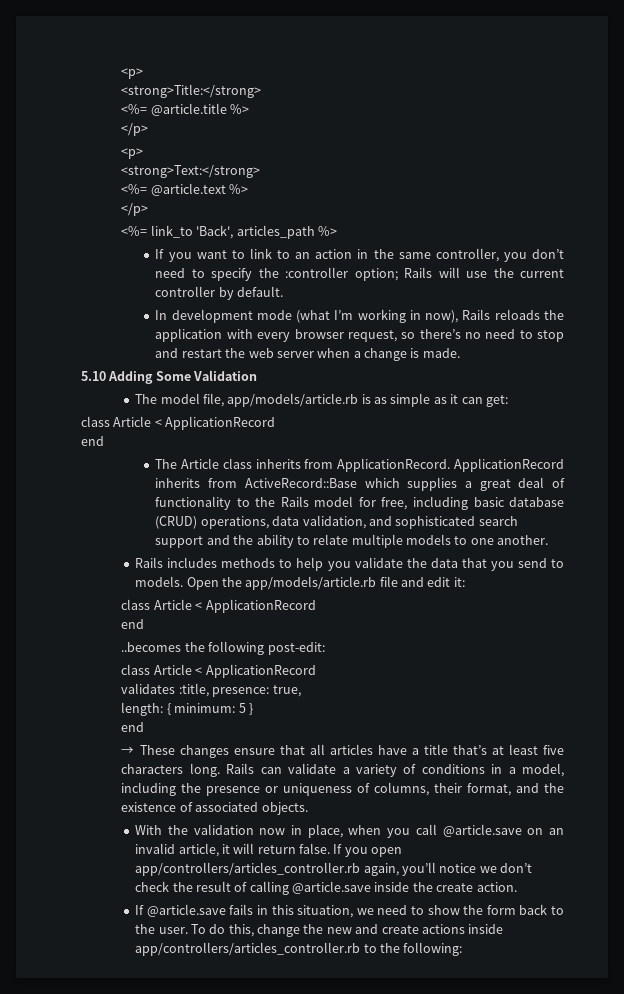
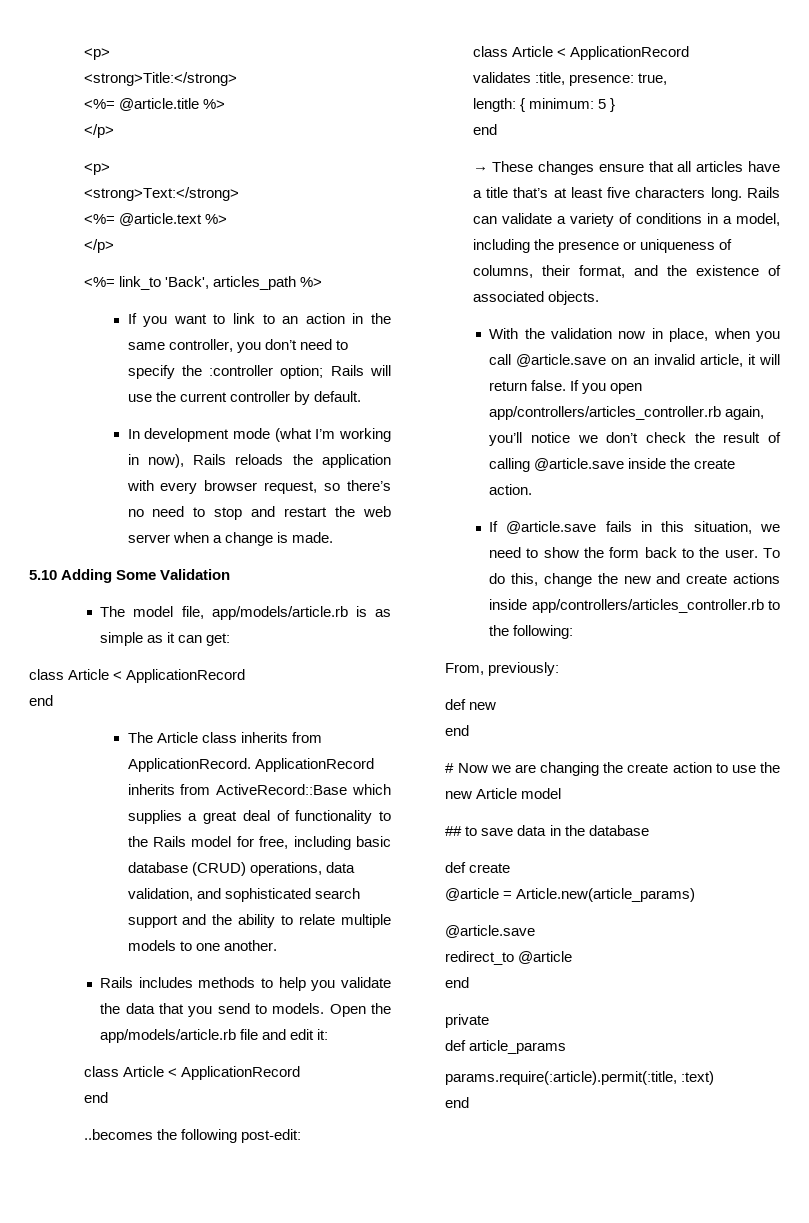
+ From, previously:
+ def new
+ end
+ # Now we are changing the create action to use the new Article model
+ ## to save data in the database
+ def create
+ @article = Article.new(article_params)
+ @article.save
+ redirect_to @article
+ end
+ private
+ def article_params
+ params.require(:article).permit(:title, :text)
+ end

